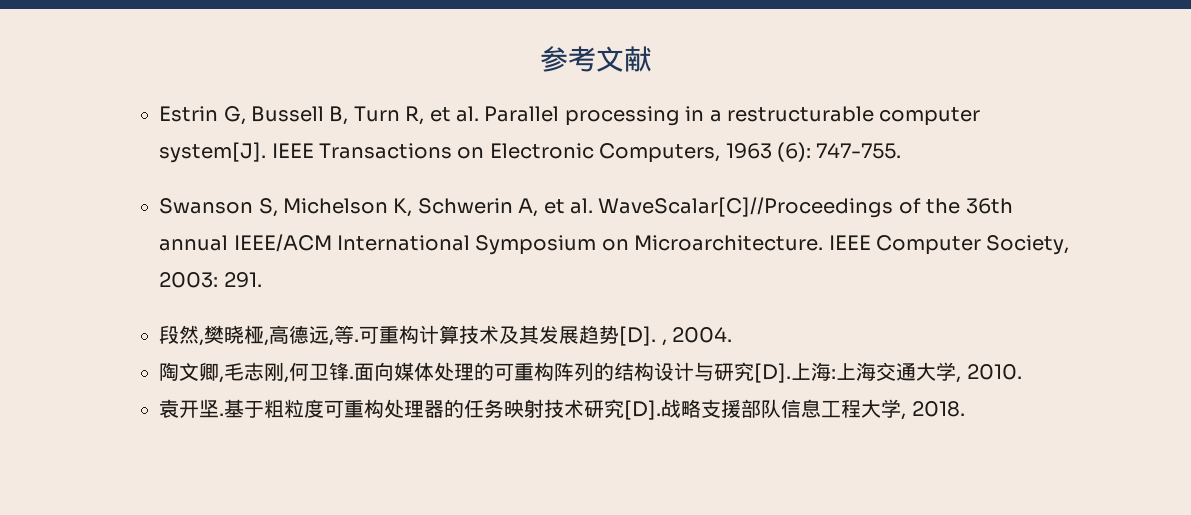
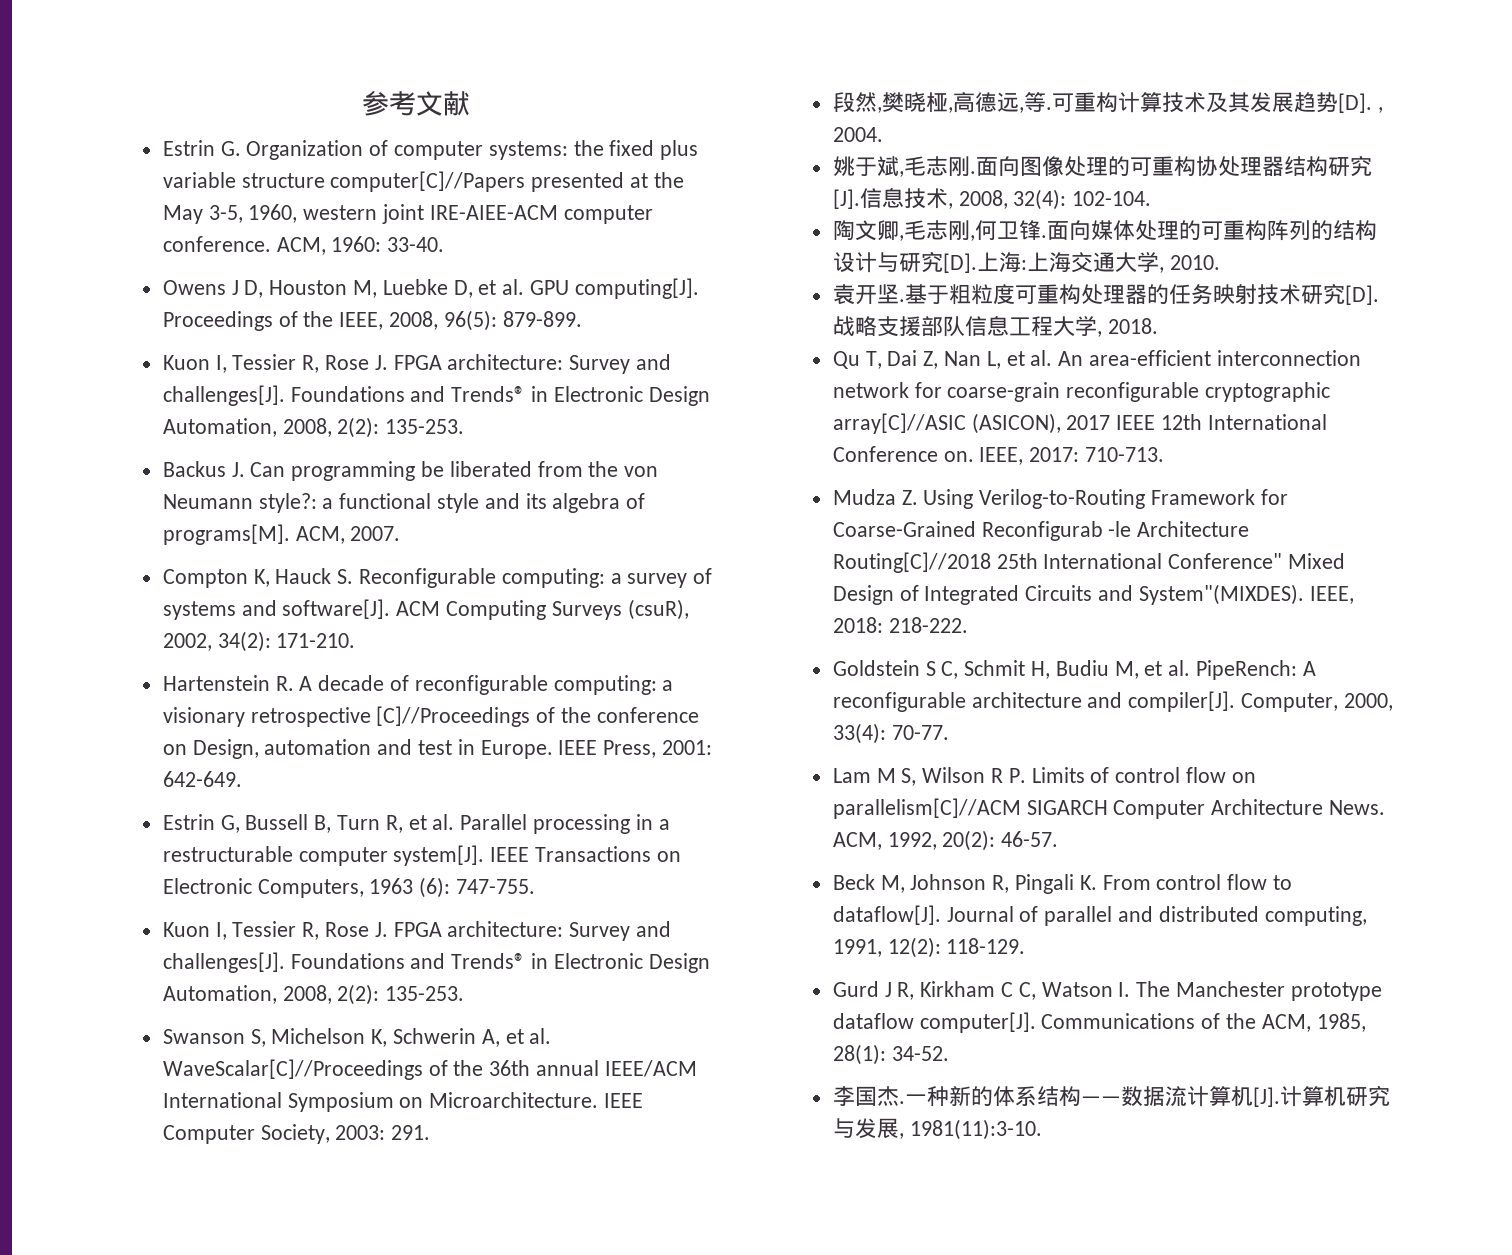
+ Estrin G. Organization of computer systems: the fixed plus variable structure computer[C]//Papers presented at the May 3-5, 1960, western joint IRE-AIEE-ACM computer conference. ACM, 1960: 33-40.
+ Owens J D, Houston M, Luebke D, et al. GPU computing[J]. Proceedings of the IEEE, 2008, 96(5): 879-899.
+ Kuon I, Tessier R, Rose J. FPGA architecture: Survey and challenges[J]. Foundations and Trends® in Electronic Design Automation, 2008, 2(2): 135-253.
+ Backus J. Can programming be liberated from the von Neumann style?: a functional style and its algebra of programs[M]. ACM, 2007.
+ Compton K, Hauck S. Reconfigurable computing: a survey of systems and software[J]. ACM Computing Surveys (csuR), 2002, 34(2): 171-210.
+ Hartenstein R. A decade of reconfigurable computing: a visionary retrospective [C]//Proceedings of the conference on Design, automation and test in Europe. IEEE Press, 2001: 642-649.
  IEEE Transactions on Electronic Computers, 1963 (6): 747-755.
+ Kuon I, Tessier R, Rose J. FPGA architecture: Survey and challenges[J]. Foundations and Trends® in Electronic Design Automation, 2008, 2(2): 135-253.
+ 姚于斌,毛志刚.面向图像处理的可重构协处理器结构研究[J].信息技术, 2008, 32(4): 102-104.
+ Qu T, Dai Z, Nan L, et al. An area-efficient interconnection network for coarse-grain reconfigurable cryptographic array[C]//ASIC (ASICON), 2017 IEEE 12th International Conference on. IEEE, 2017: 710-713.
+ Mudza Z. Using Verilog-to-Routing Framework for Coarse-Grained Reconfigurab -le Architecture Routing[C]//2018 25th International Conference" Mixed Design of Integrated Circuits and System"(MIXDES). IEEE, 2018: 218-222.
+ Goldstein S C, Schmit H, Budiu M, et al. PipeRench: A reconfigurable architecture and compiler[J]. Computer, 2000, 33(4): 70-77.
+ Lam M S, Wilson R P. Limits of control flow on parallelism[C]//ACM SIGARCH Computer Architecture News. ACM, 1992, 20(2): 46-57.
+ Beck M, Johnson R, Pingali K. From control flow to dataflow[J]. Journal of parallel and distributed computing, 1991, 12(2): 118-129.
+ Gurd J R, Kirkham C C, Watson I. The Manchester prototype dataflow computer[J]. Communications of the ACM, 1985, 28(1): 34-52.
+ 李国杰.一种新的体系结构——数据流计算机[J].计算机研究与发展, 1981(11):3-10.

